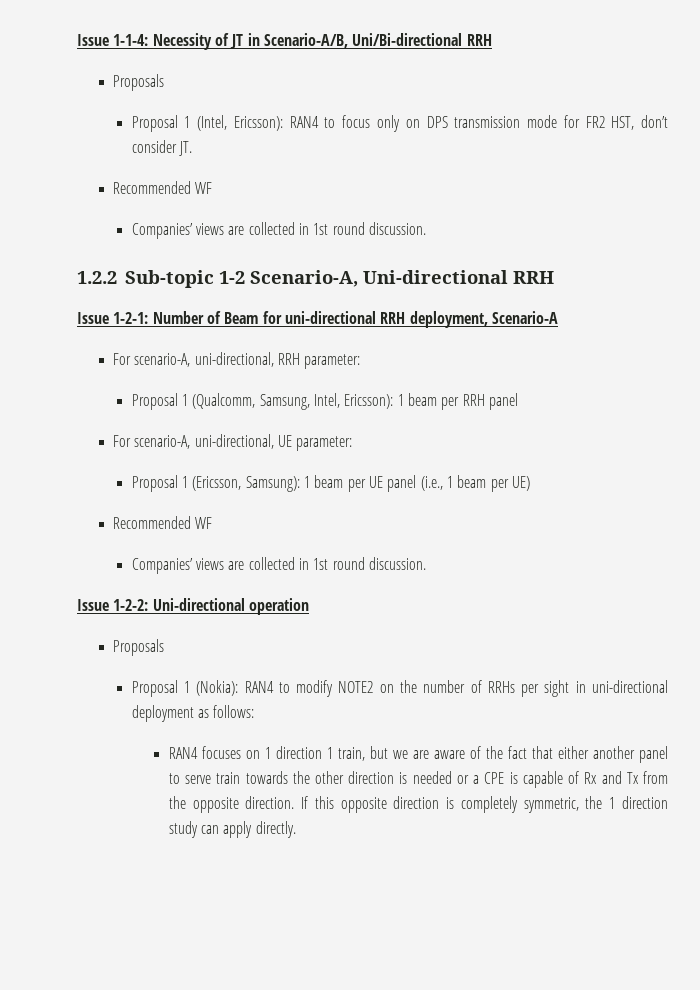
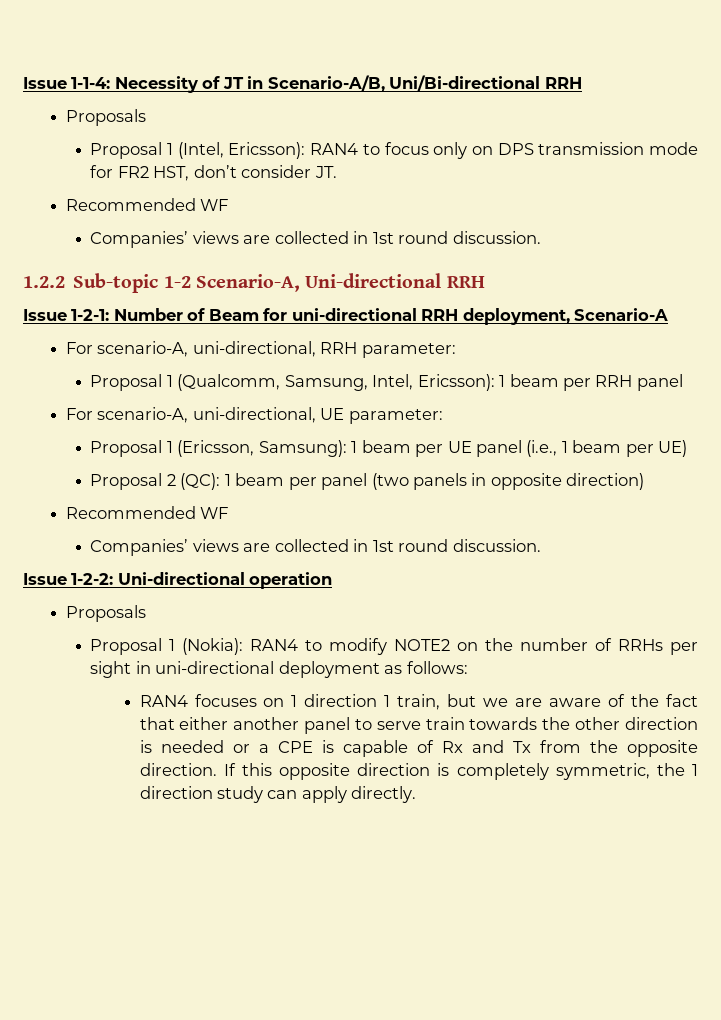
+ Proposal 2 (QC): 1 beam per panel (two panels in opposite direction)

